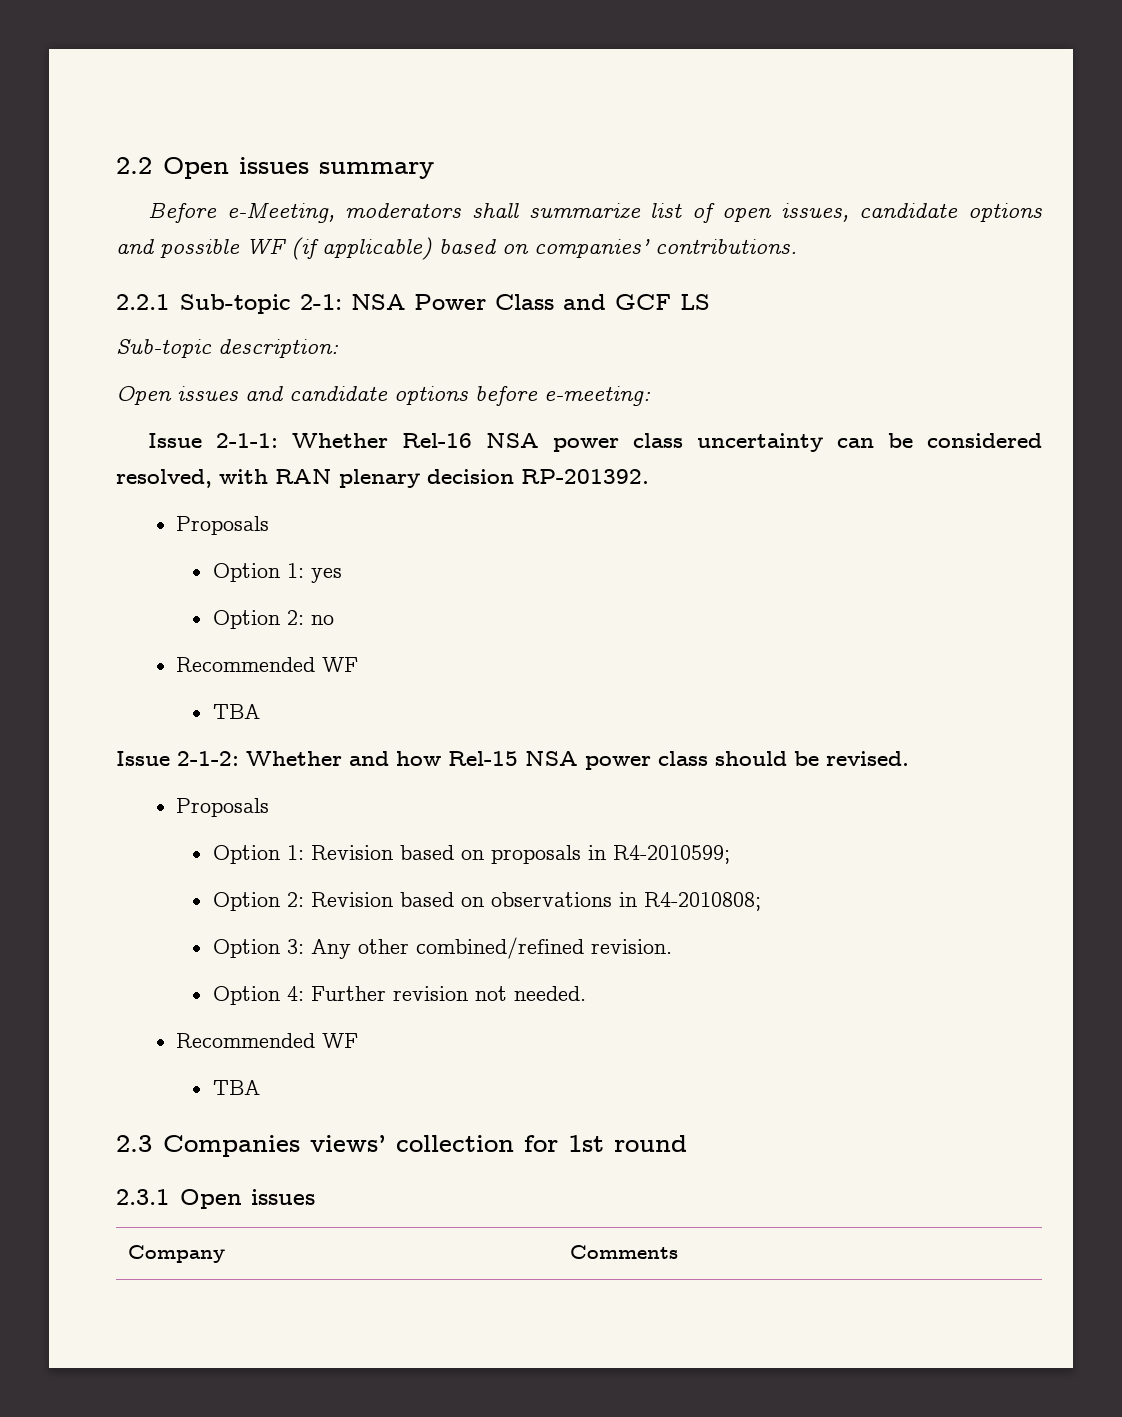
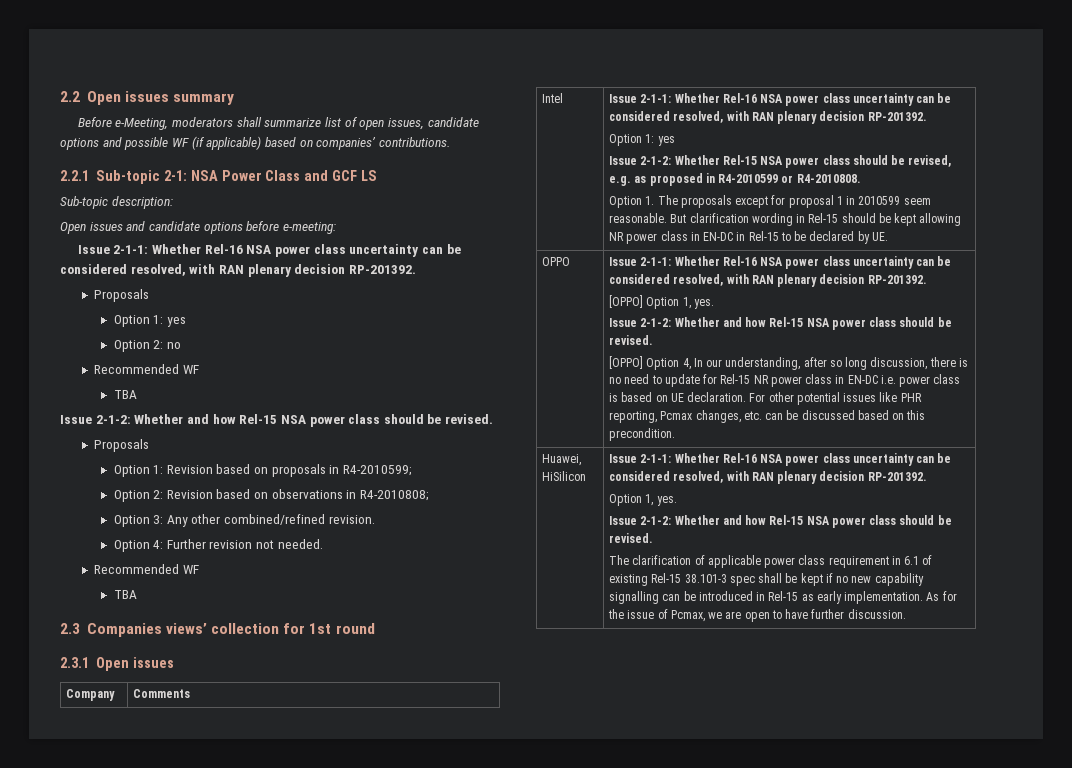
+ Intel | Issue 2-1-1: Whether Rel-16 NSA power class uncertainty can be considered resolved, with RAN plenary decision RP-201392.
+ Option 1: yes
+ Issue 2-1-2: Whether Rel-15 NSA power class should be revised, e.g. as proposed in R4-2010599 or R4-2010808.
+ Option 1. The proposals except for proposal 1 in 2010599 seem reasonable. But clarification wording in Rel-15 should be kept allowing NR power class in EN-DC in Rel-15 to be declared by UE.
+ OPPO | Issue 2-1-1: Whether Rel-16 NSA power class uncertainty can be considered resolved, with RAN plenary decision RP-201392.
+ [OPPO] Option 1, yes.
+ Issue 2-1-2: Whether and how Rel-15 NSA power class should be revised.
+ [OPPO] Option 4, In our understanding, after so long discussion, there is no need to update for Rel-15 NR power class in EN-DC i.e. power class is based on UE declaration. For other potential issues like PHR reporting, Pcmax changes, etc. can be discussed based on this precondition.
+ Huawei, HiSilicon | Issue 2-1-1: Whether Rel-16 NSA power class uncertainty can be considered resolved, with RAN plenary decision RP-201392.
+ Option 1, yes.
+ Issue 2-1-2: Whether and how Rel-15 NSA power class should be revised.
+ The clarification of applicable power class requirement in 6.1 of existing Rel-15 38.101-3 spec shall be kept if no new capability signalling can be introduced in Rel-15 as early implementation. As for the issue of Pcmax, we are open to have further discussion.

